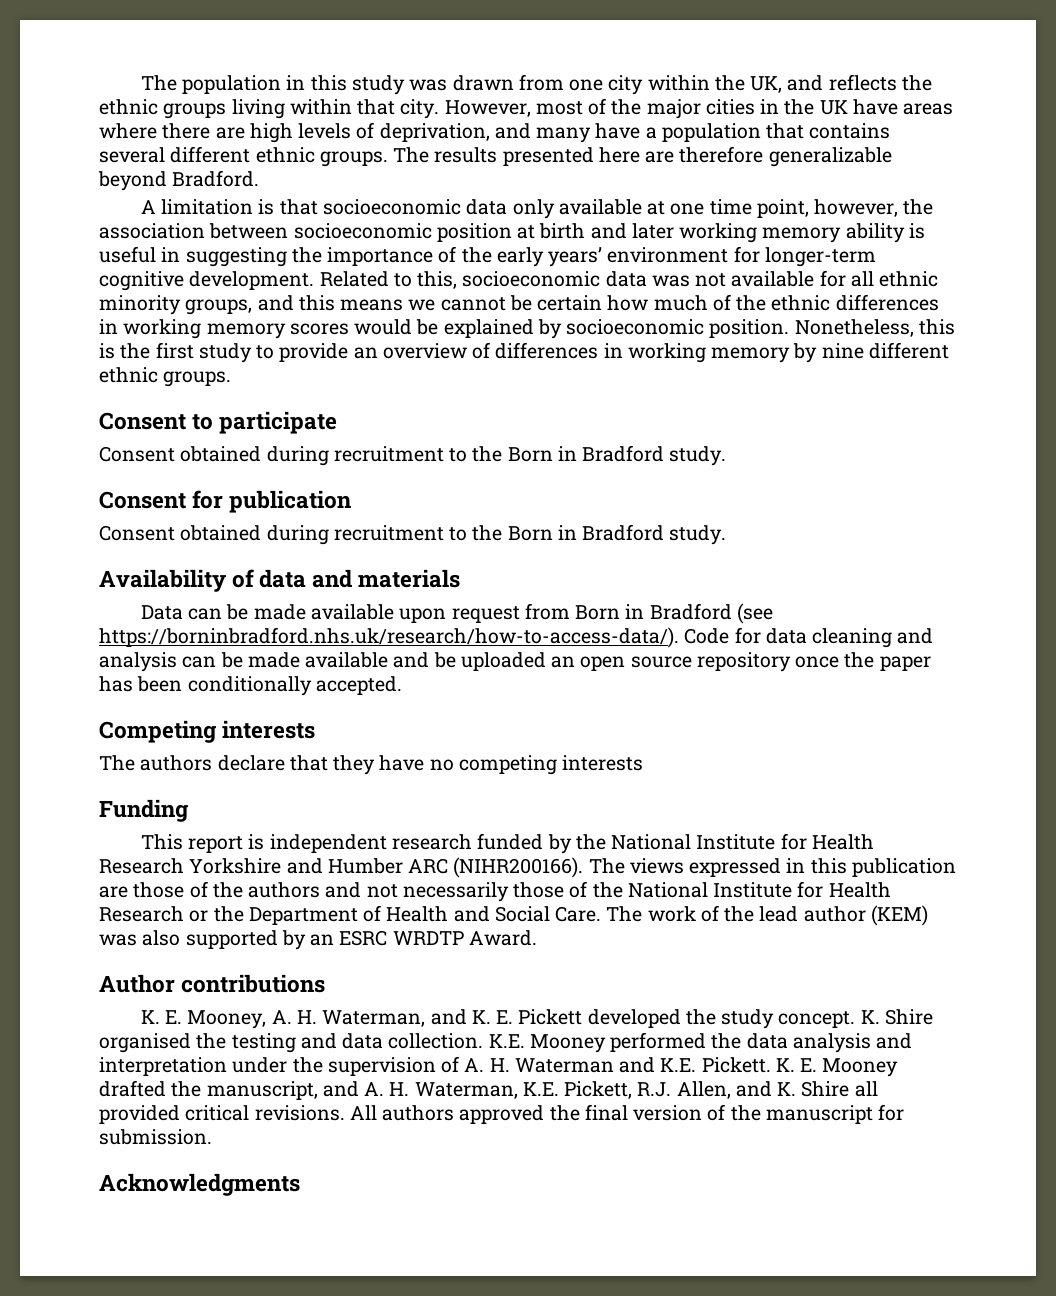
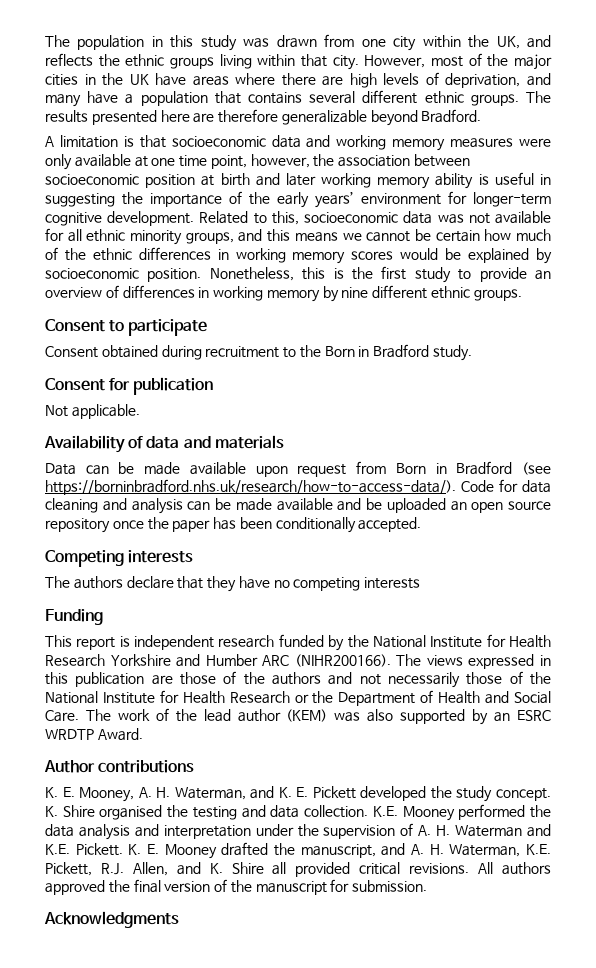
- A limitation is that socioeconomic data only available at one time point, however, the association between socioeconomic position at birth and later working memory ability is useful in suggesting the importance of the early years’ environment for longer-term cognitive development.
+ A limitation is that socioeconomic data and working memory measures were only available at one time point, however, the association between socioeconomic position at birth and later working memory ability is useful in suggesting the importance of the early years’ environment for longer-term cognitive development.
  Consent for publication
- Consent obtained during recruitment to the Born in Bradford study.
+ Not applicable.

